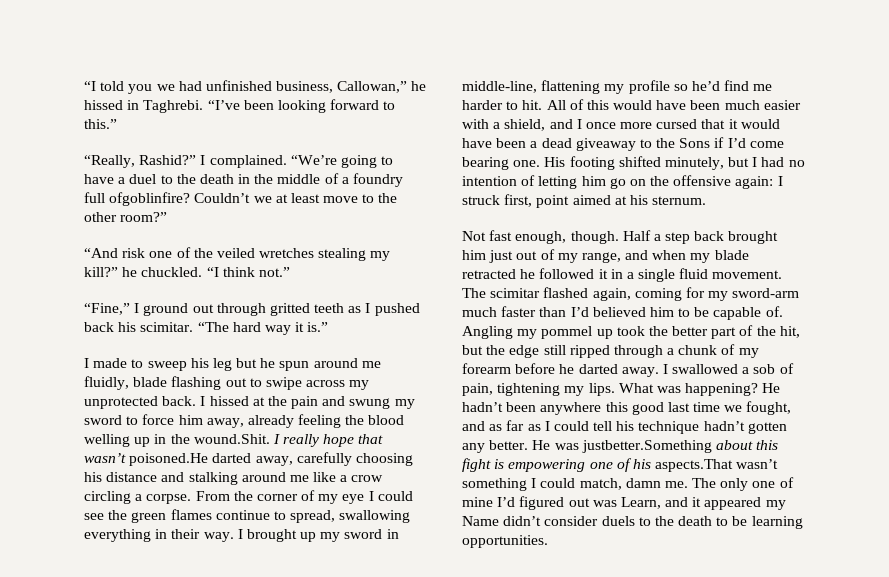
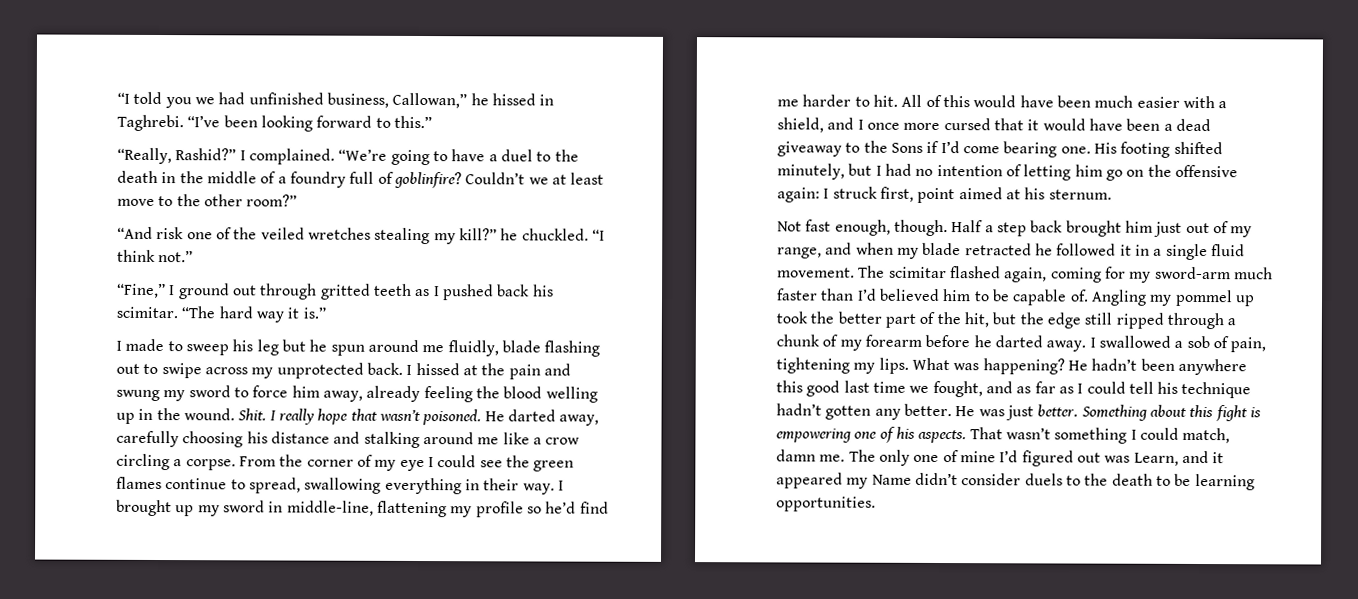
- “We’re going to have a duel to the death in the middle of a foundry full ofgoblinfire?
+ “We’re going to have a duel to the death in the middle of a foundry full of goblinfire?
- I hissed at the pain and swung my sword to force him away, already feeling the blood welling up in the wound.Shit. I really hope that wasn’t poisoned.He darted away, carefully choosing his distance and stalking around me like a crow circling a corpse.
+ I hissed at the pain and swung my sword to force him away, already feeling the blood welling up in the wound. Shit. I really hope that wasn’t poisoned. He darted away, carefully choosing his distance and stalking around me like a crow circling a corpse.
- He was justbetter.Something about this fight is empowering one of his aspects.That wasn’t something I could match, damn me.
+ He was just better. Something about this fight is empowering one of his aspects. That wasn’t something I could match, damn me.

